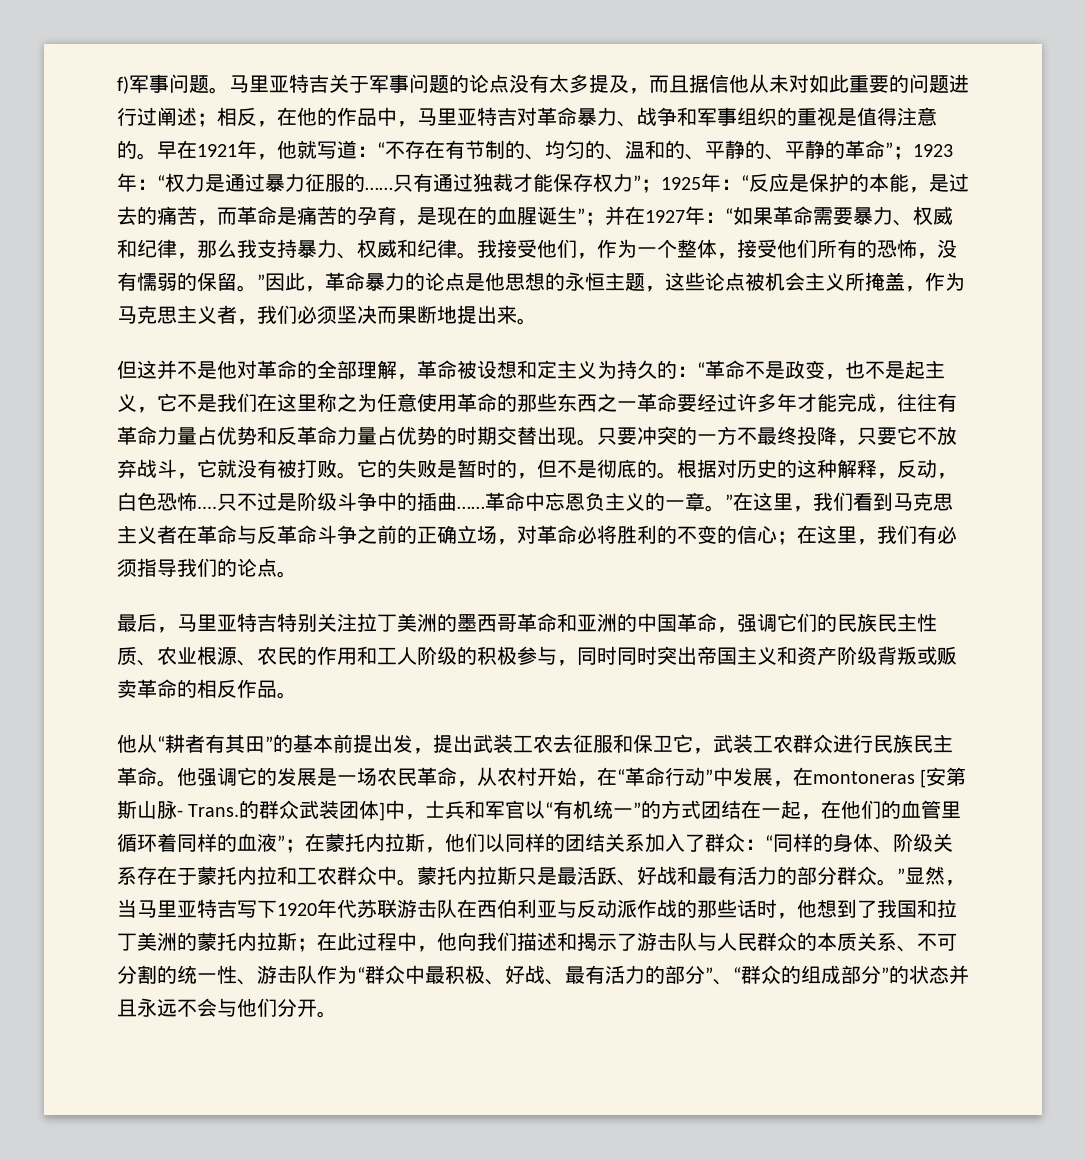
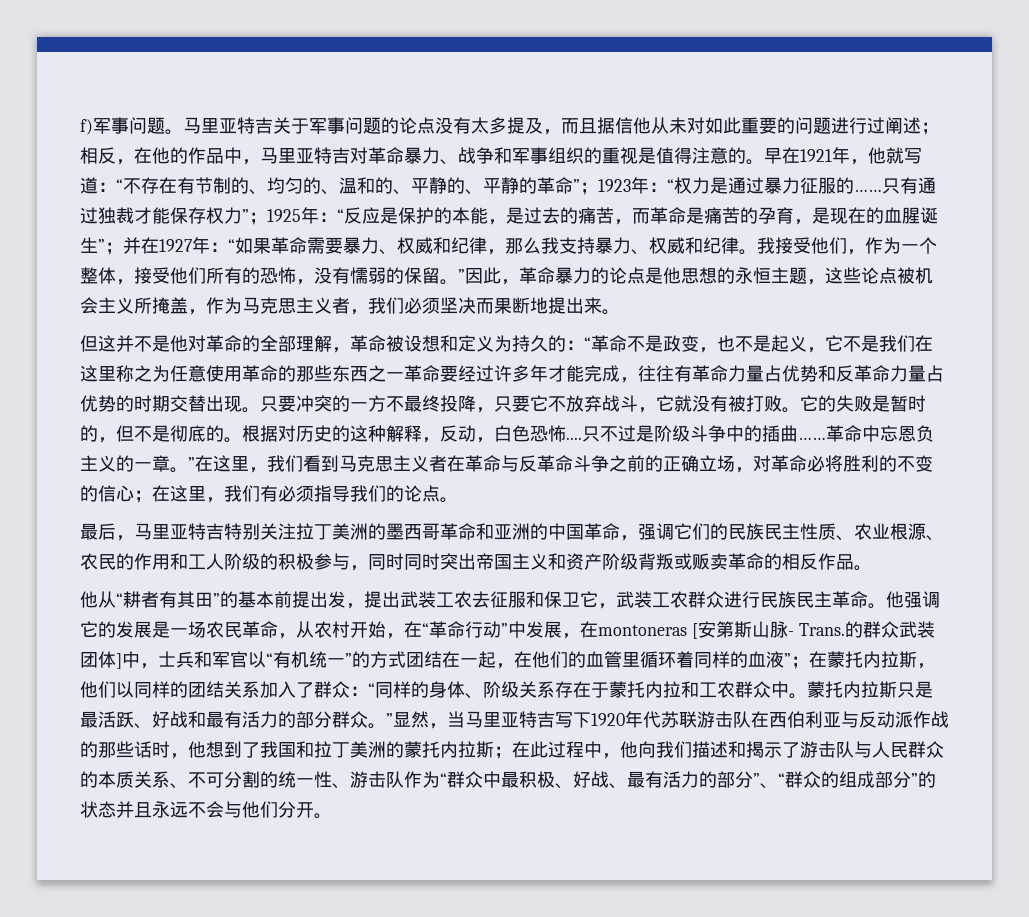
- 但这并不是他对革命的全部理解，革命被设想和定主义为持久的：“革命不是政变，也不是起主义，它不是我们在这里称之为任意使用革命的那些东西之一革命要经过许多年才能完成，往往有革命力量占优势和反革命力量占优势的时期交替出现。
+ 但这并不是他对革命的全部理解，革命被设想和定义为持久的：“革命不是政变，也不是起义，它不是我们在这里称之为任意使用革命的那些东西之一革命要经过许多年才能完成，往往有革命力量占优势和反革命力量占优势的时期交替出现。

